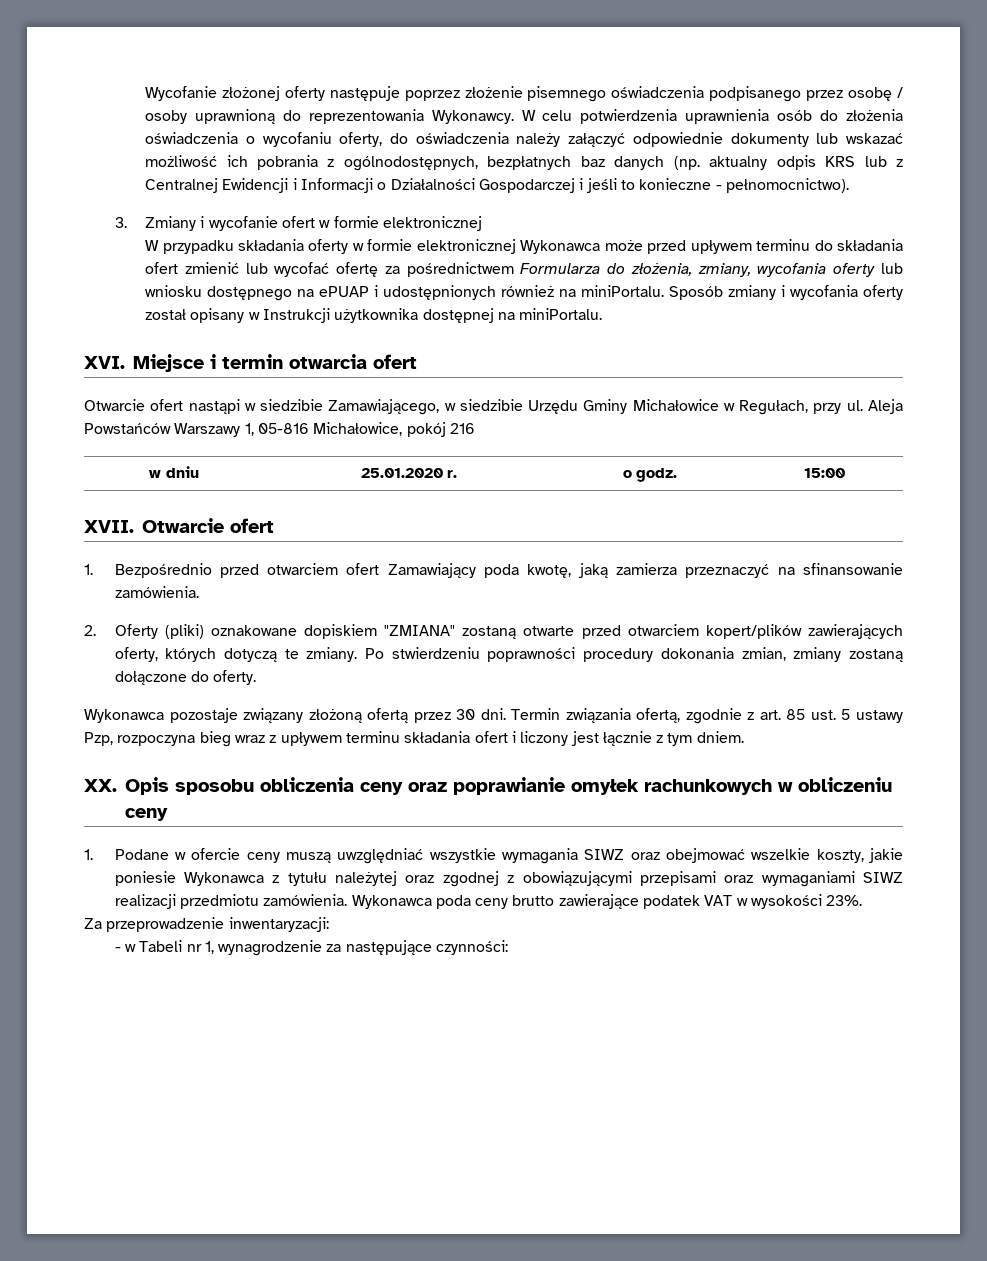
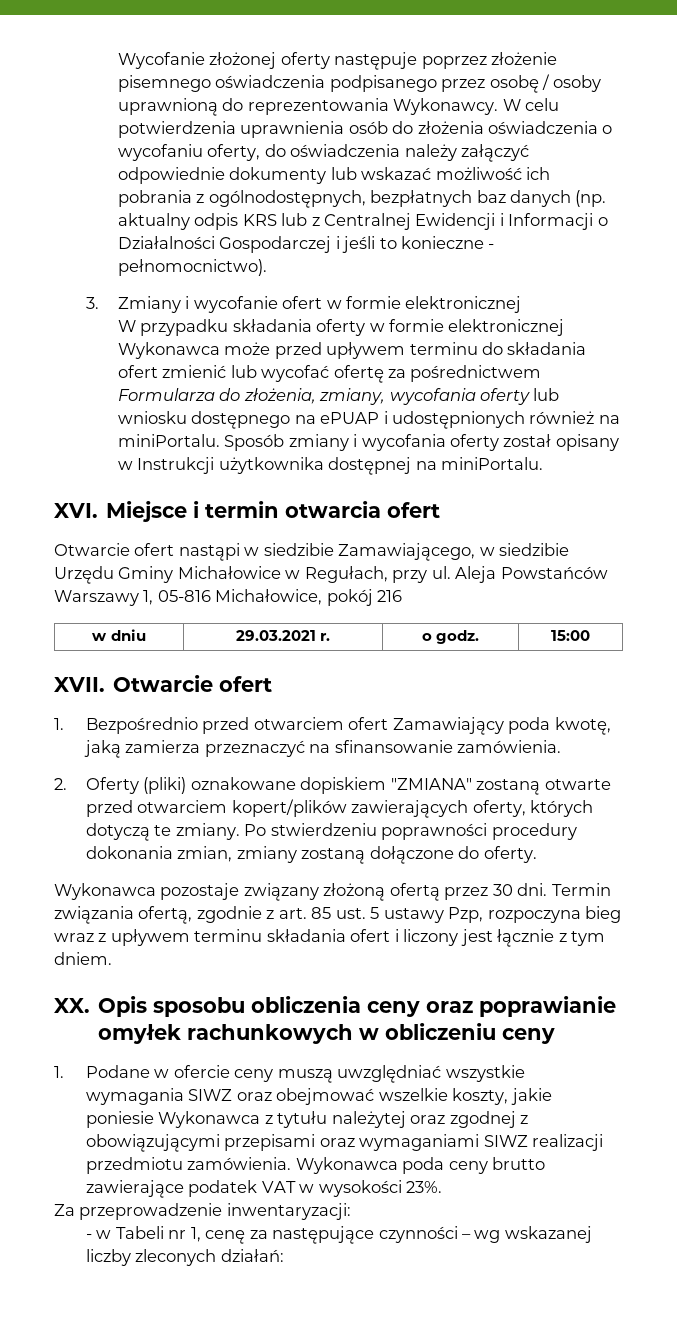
- w dniu | 25.01.2020 r. | o godz. | 15:00
+ w dniu | 29.03.2021 r. | o godz. | 15:00
- - w Tabeli nr 1, wynagrodzenie za następujące czynności:
+ - w Tabeli nr 1, cenę za następujące czynności – wg wskazanej liczby zleconych działań:

